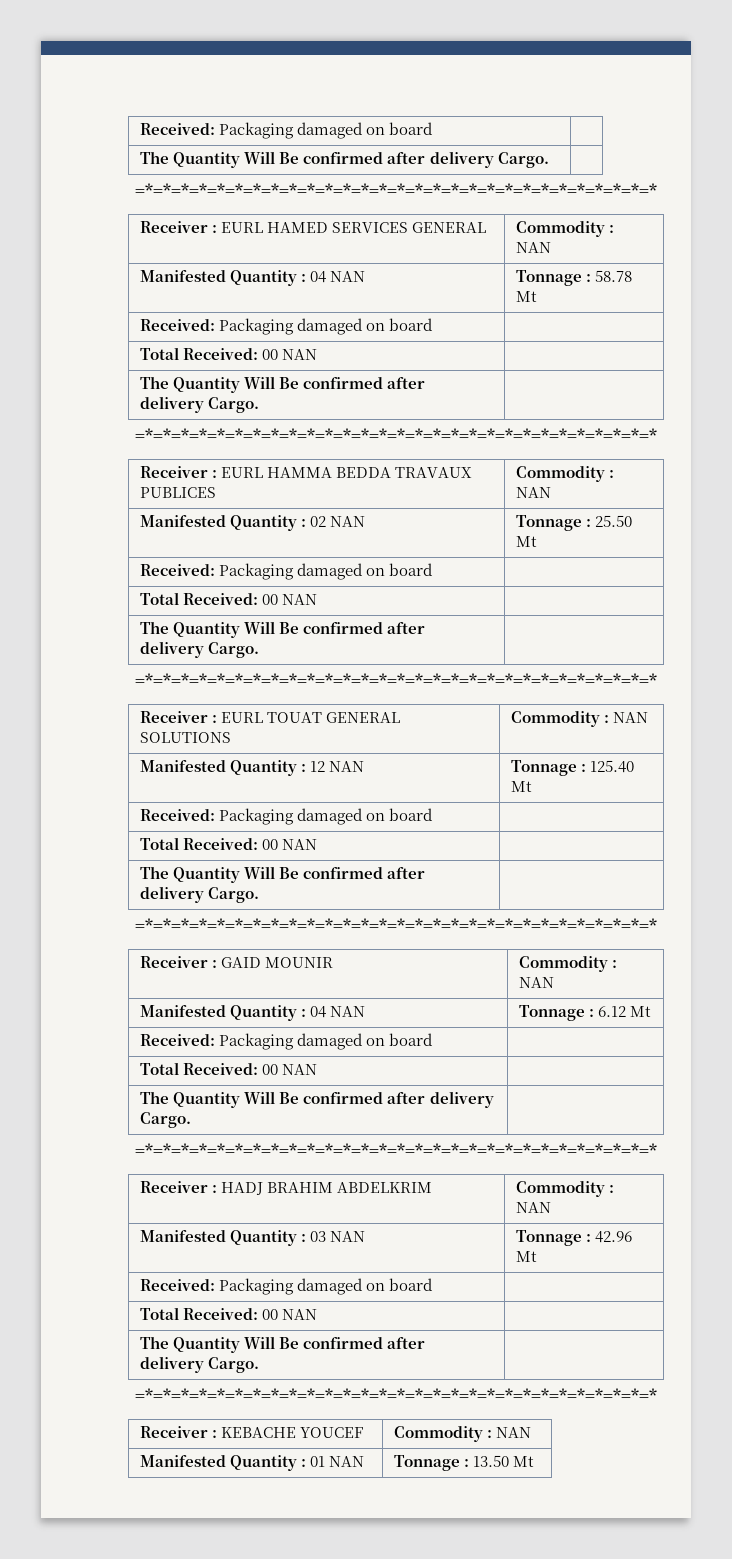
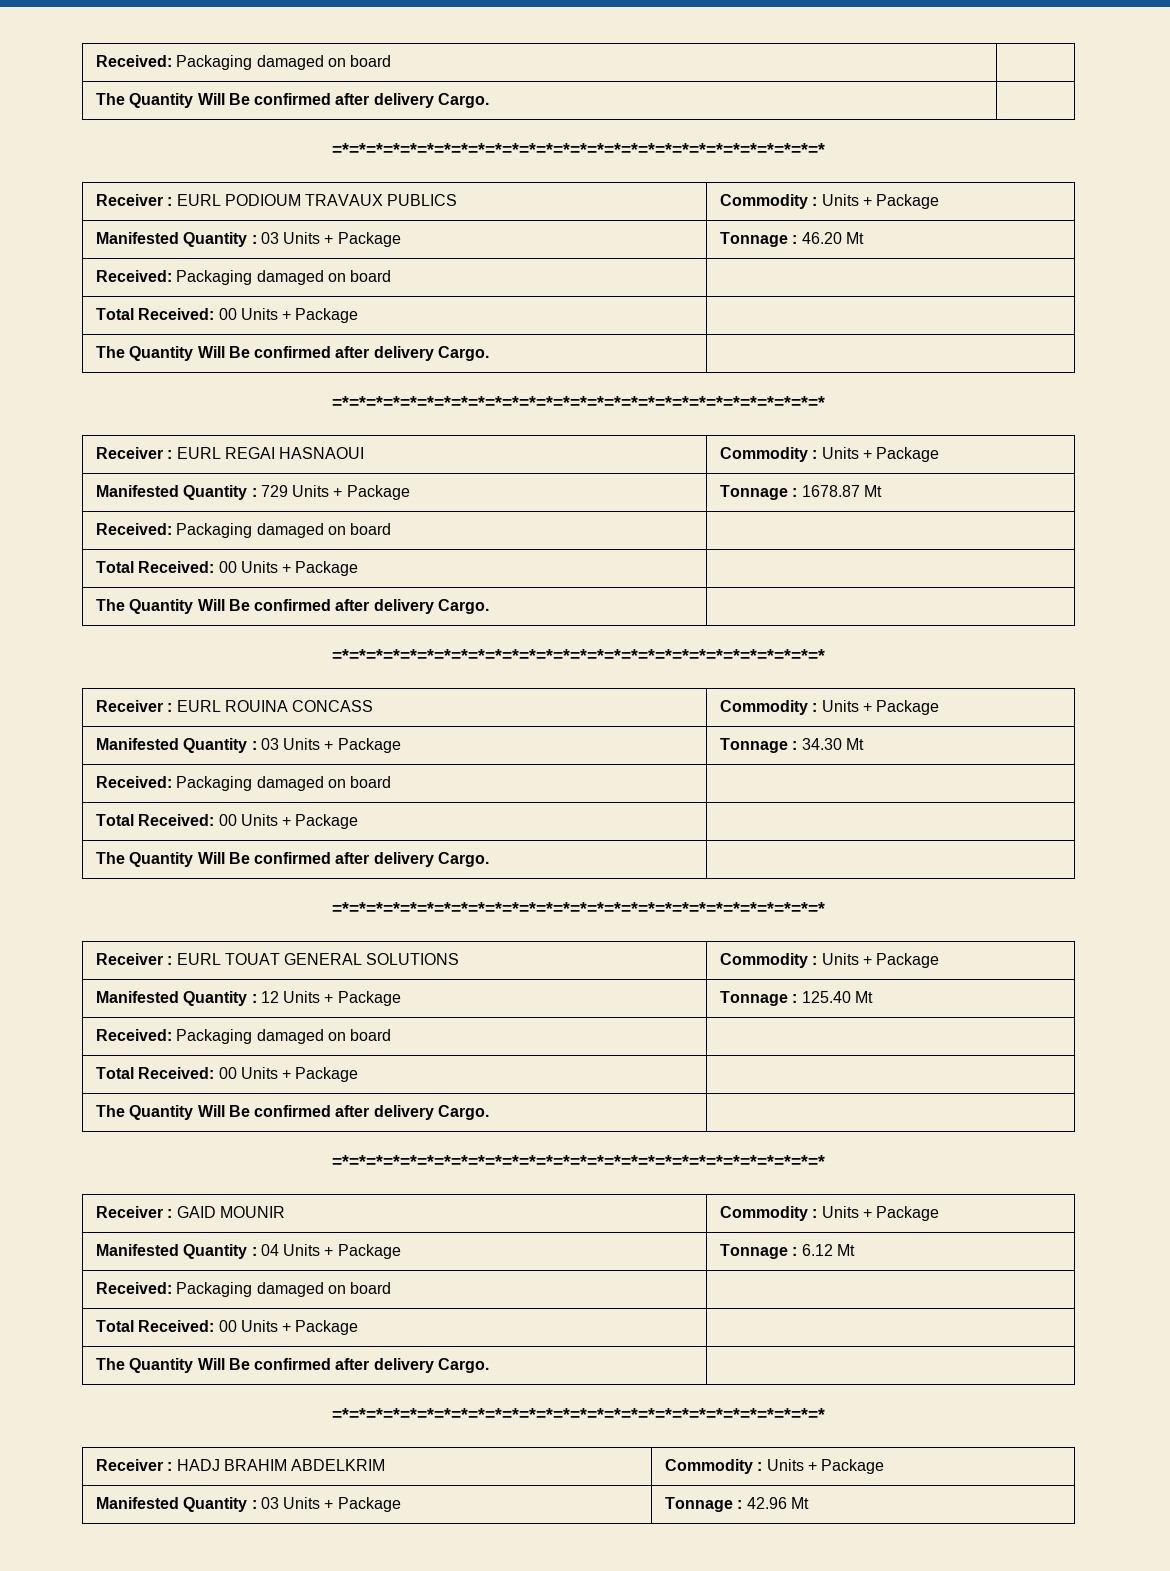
- Receiver : EURL HAMED SERVICES GENERAL | Commodity : NAN
- Manifested Quantity : 04 NAN | Tonnage : 58.78 Mt
+ Receiver : EURL PODIOUM TRAVAUX PUBLICS | Commodity : Units + Package
+ Manifested Quantity : 03 Units + Package | Tonnage : 46.20 Mt
  Received: Packaging damaged on board |
- Total Received: 00 NAN |
+ Total Received: 00 Units + Package |
- Receiver : EURL HAMMA BEDDA TRAVAUX PUBLICES | Commodity : NAN
- Manifested Quantity : 02 NAN | Tonnage : 25.50 Mt
+ Receiver : EURL REGAI HASNAOUI | Commodity : Units + Package
+ Manifested Quantity : 729 Units + Package | Tonnage : 1678.87 Mt
  Received: Packaging damaged on board |
- Total Received: 00 NAN |
+ Total Received: 00 Units + Package |
+ The Quantity Will Be confirmed after delivery Cargo. |
+ =*=*=*=*=*=*=*=*=*=*=*=*=*=*=*=*=*=*=*=*=*=*=*=*=*=*=*=*=*
+ Receiver : EURL ROUINA CONCASS | Commodity : Units + Package
+ Manifested Quantity : 03 Units + Package | Tonnage : 34.30 Mt
+ Received: Packaging damaged on board |
+ Total Received: 00 Units + Package |
- Receiver : EURL TOUAT GENERAL SOLUTIONS | Commodity : NAN
+ Receiver : EURL TOUAT GENERAL SOLUTIONS | Commodity : Units + Package
- Manifested Quantity : 12 NAN | Tonnage : 125.40 Mt
+ Manifested Quantity : 12 Units + Package | Tonnage : 125.40 Mt
  Received: Packaging damaged on board |
- Total Received: 00 NAN |
+ Total Received: 00 Units + Package |
- Receiver : GAID MOUNIR | Commodity : NAN
- Manifested Quantity : 04 NAN | Tonnage : 6.12 Mt
+ Receiver : GAID MOUNIR | Commodity : Units + Package
+ Manifested Quantity : 04 Units + Package | Tonnage : 6.12 Mt
  Received: Packaging damaged on board |
- Total Received: 00 NAN |
+ Total Received: 00 Units + Package |
- Receiver : HADJ BRAHIM ABDELKRIM | Commodity : NAN
- Manifested Quantity : 03 NAN | Tonnage : 42.96 Mt
- Received: Packaging damaged on board |
- Total Received: 00 NAN |
- The Quantity Will Be confirmed after delivery Cargo. |
- =*=*=*=*=*=*=*=*=*=*=*=*=*=*=*=*=*=*=*=*=*=*=*=*=*=*=*=*=*
- Receiver : KEBACHE YOUCEF | Commodity : NAN
- Manifested Quantity : 01 NAN | Tonnage : 13.50 Mt
+ Receiver : HADJ BRAHIM ABDELKRIM | Commodity : Units + Package
+ Manifested Quantity : 03 Units + Package | Tonnage : 42.96 Mt

